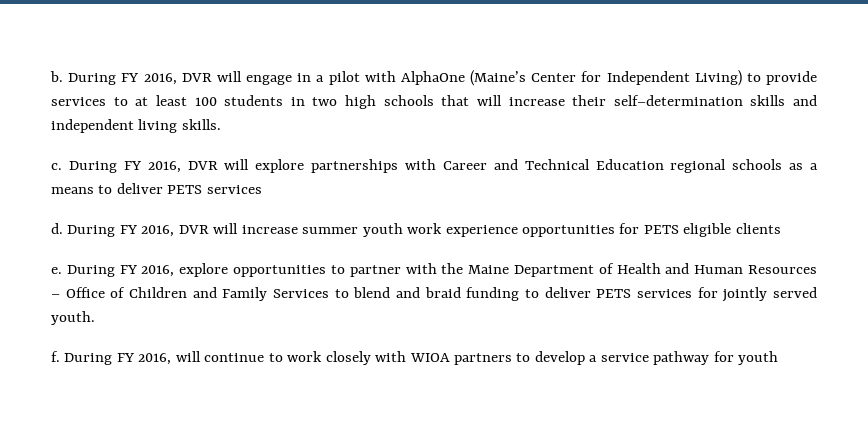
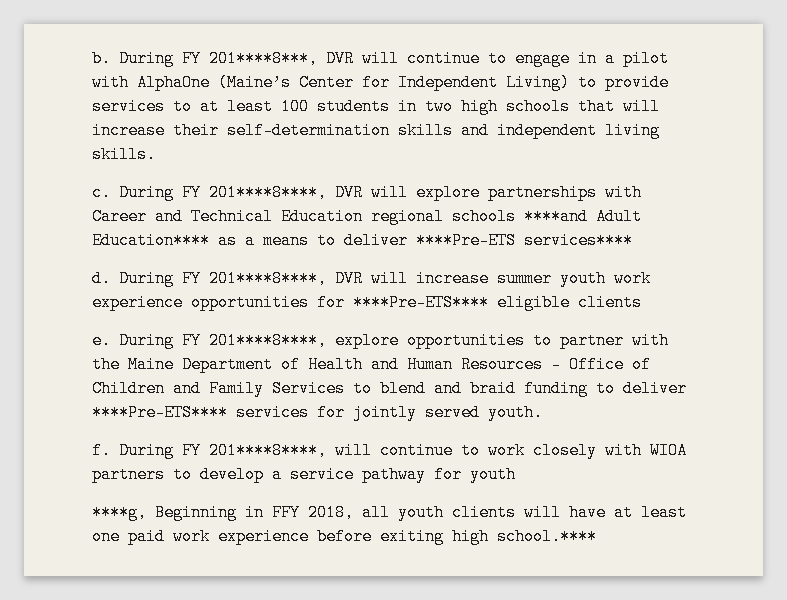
- During FY 2016, DVR will engage in a pilot with AlphaOne (Maine’s Center for Independent Living) to provide services to at least 100 students in two high schools that will increase their self–determination skills and independent living skills.
+ During FY 201****8***, DVR will continue to engage in a pilot with AlphaOne (Maine’s Center for Independent Living) to provide services to at least 100 students in two high schools that will increase their self–determination skills and independent living skills.
- During FY 2016, DVR will explore partnerships with Career and Technical Education regional schools as a means to deliver PETS services
+ During FY 201****8****, DVR will explore partnerships with Career and Technical Education regional schools ****and Adult Education**** as a means to deliver ****Pre-ETS services****
- During FY 2016, DVR will increase summer youth work experience opportunities for PETS eligible clients
+ During FY 201****8****, DVR will increase summer youth work experience opportunities for ****Pre-ETS**** eligible clients
- During FY 2016, explore opportunities to partner with the Maine Department of Health and Human Resources – Office of Children and Family Services to blend and braid funding to deliver PETS services for jointly served youth.
+ During FY 201****8****, explore opportunities to partner with the Maine Department of Health and Human Resources – Office of Children and Family Services to blend and braid funding to deliver ****Pre-ETS**** services for jointly served youth.
- During FY 2016, will continue to work closely with WIOA partners to develop a service pathway for youth
+ During FY 201****8****, will continue to work closely with WIOA partners to develop a service pathway for youth
+ ****g, Beginning in FFY 2018, all youth clients will have at least one paid work experience before exiting high school.****

